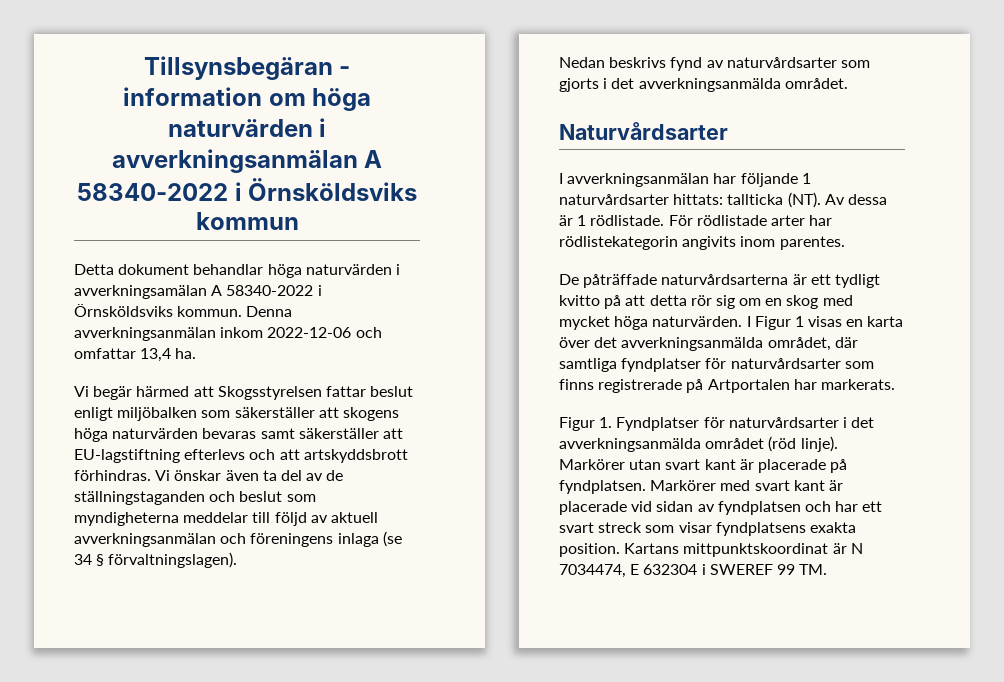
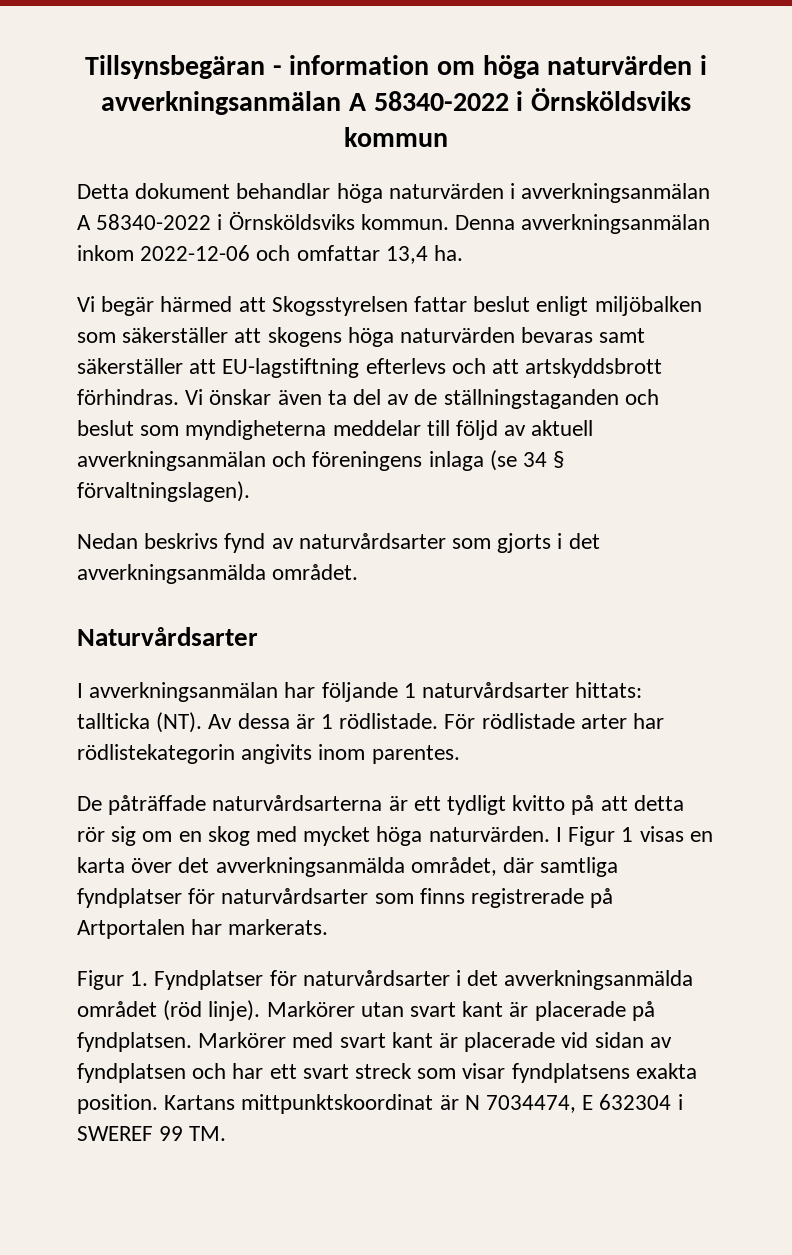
- Detta dokument behandlar höga naturvärden i avverkningsamälan A 58340-2022 i Örnsköldsviks kommun.
+ Detta dokument behandlar höga naturvärden i avverkningsanmälan A 58340-2022 i Örnsköldsviks kommun.

